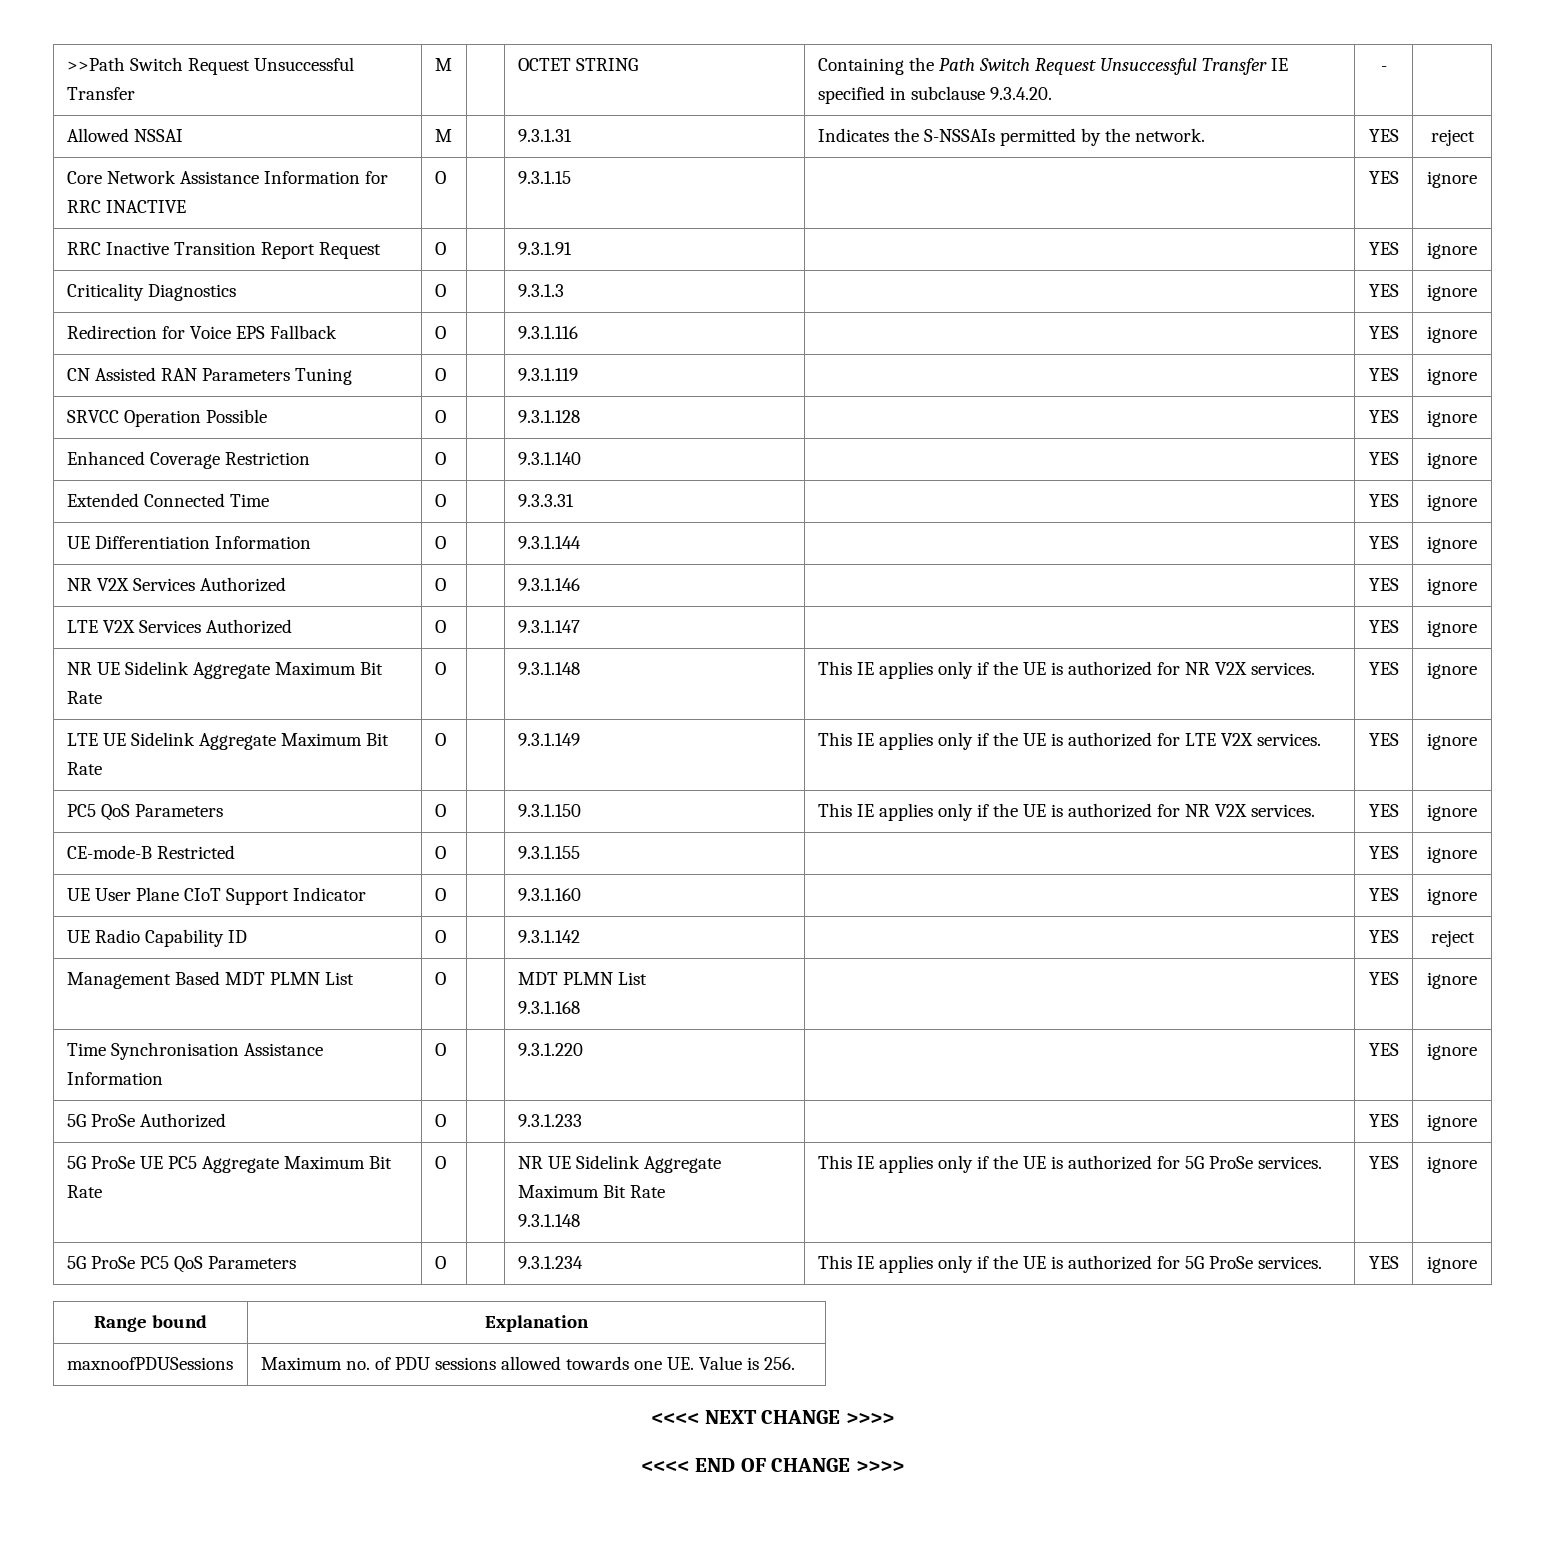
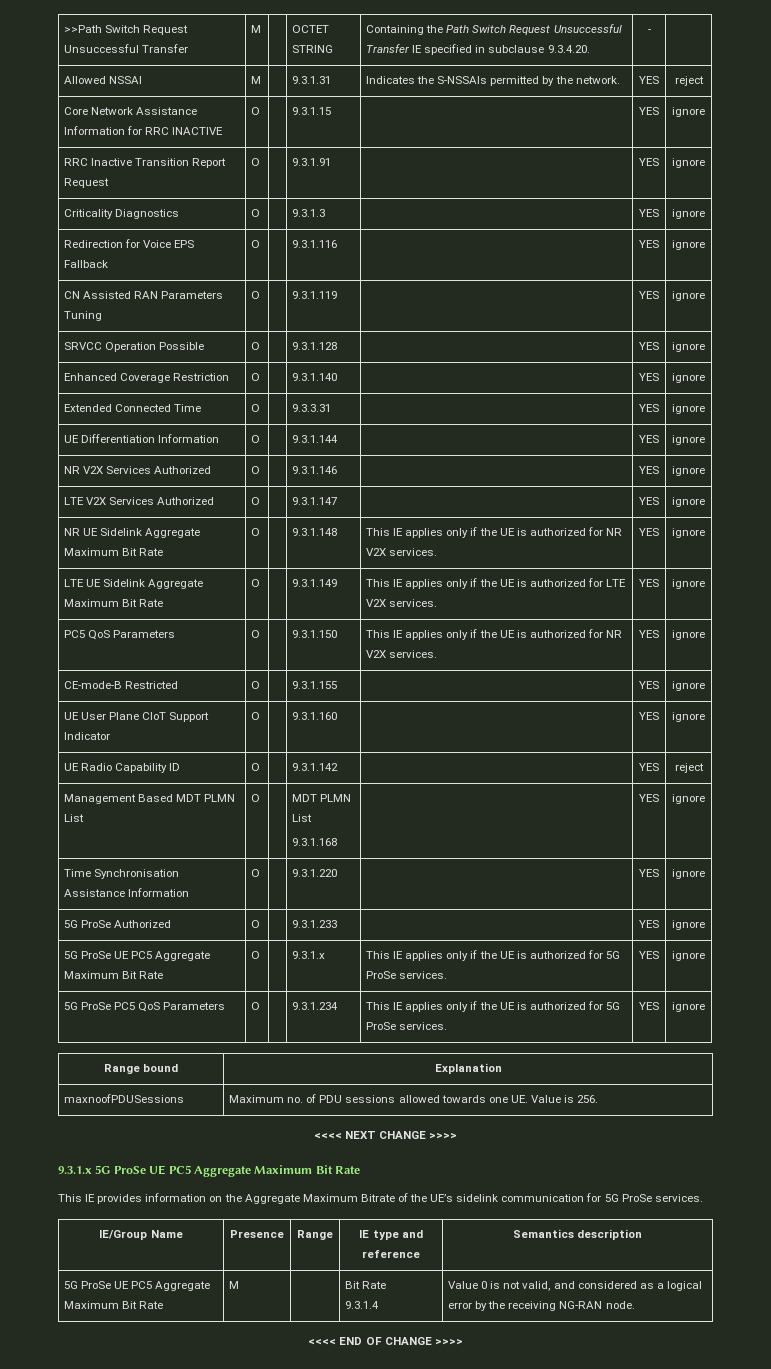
- 5G ProSe UE PC5 Aggregate Maximum Bit Rate | O | | NR UE Sidelink Aggregate Maximum Bit Rate
- 9.3.1.148 | This IE applies only if the UE is authorized for 5G ProSe services. | YES | ignore
+ 5G ProSe UE PC5 Aggregate Maximum Bit Rate | O | | 9.3.1.x | This IE applies only if the UE is authorized for 5G ProSe services. | YES | ignore
+ 9.3.1.x 5G ProSe UE PC5 Aggregate Maximum Bit Rate
+ This IE provides information on the Aggregate Maximum Bitrate of the UE’s sidelink communication for 5G ProSe services.
+ IE/Group Name | Presence | Range | IE type and reference | Semantics description
+ 5G ProSe UE PC5 Aggregate Maximum Bit Rate | M | | Bit Rate
+ 9.3.1.4 | Value 0 is not valid, and considered as a logical error by the receiving NG-RAN node.

